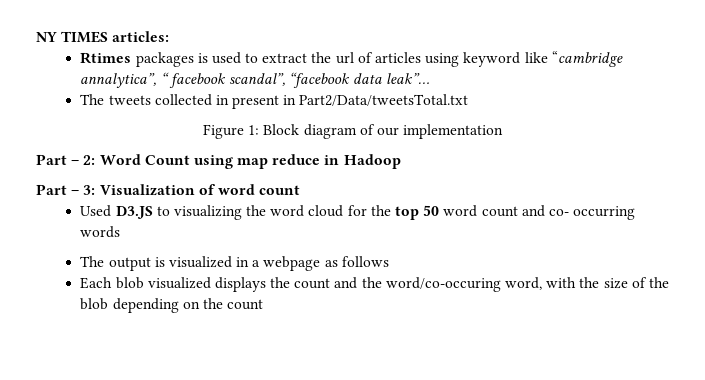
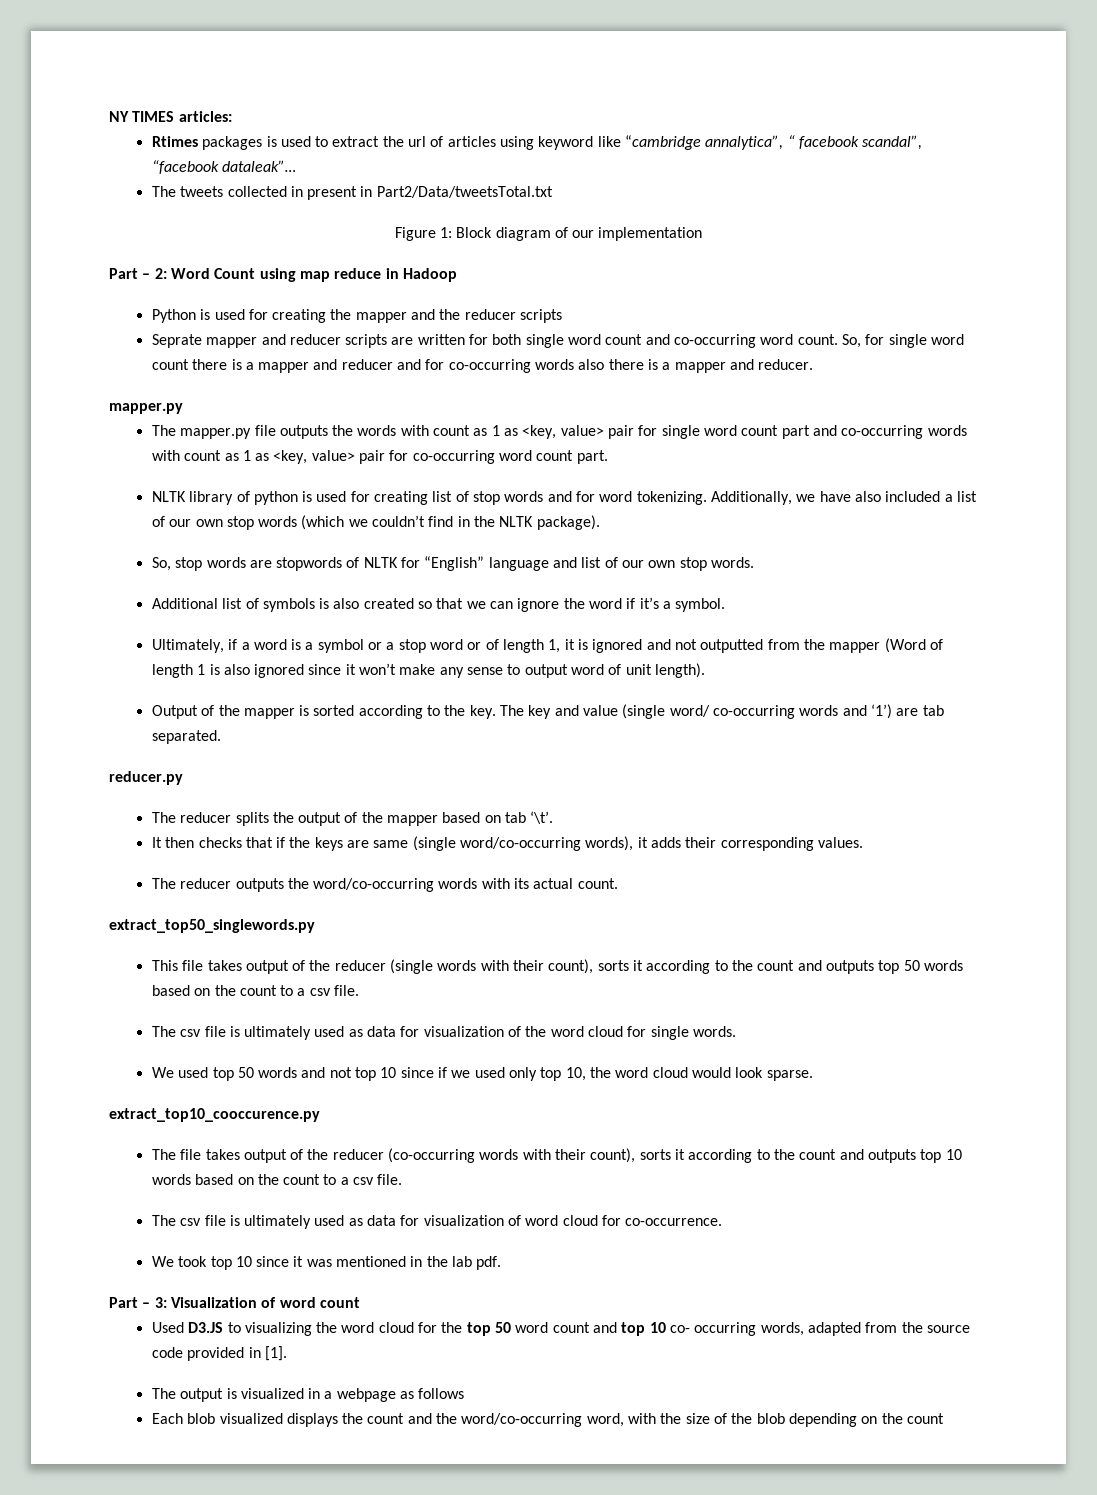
- Rtimes packages is used to extract the url of articles using keyword like “cambridge annalytica”, “ facebook scandal”, “facebook data leak”…
+ Rtimes packages is used to extract the url of articles using keyword like “cambridge annalytica”, “ facebook scandal”, “facebook dataleak”…
+ Python is used for creating the mapper and the reducer scripts
+ Seprate mapper and reducer scripts are written for both single word count and co-occurring word count. So, for single word count there is a mapper and reducer and for co-occurring words also there is a mapper and reducer.
+ mapper.py
+ The mapper.py file outputs the words with count as 1 as <key, value> pair for single word count part and co-occurring words with count as 1 as <key, value> pair for co-occurring word count part.
+ NLTK library of python is used for creating list of stop words and for word tokenizing. Additionally, we have also included a list of our own stop words (which we couldn’t find in the NLTK package).
+ So, stop words are stopwords of NLTK for “English” language and list of our own stop words.
+ Additional list of symbols is also created so that we can ignore the word if it’s a symbol.
+ Ultimately, if a word is a symbol or a stop word or of length 1, it is ignored and not outputted from the mapper (Word of length 1 is also ignored since it won’t make any sense to output word of unit length).
+ Output of the mapper is sorted according to the key. The key and value (single word/ co-occurring words and ‘1’) are tab separated.
+ reducer.py
+ The reducer splits the output of the mapper based on tab ‘\t’.
+ It then checks that if the keys are same (single word/co-occurring words), it adds their corresponding values.
+ The reducer outputs the word/co-occurring words with its actual count.
+ extract_top50_singlewords.py
+ This file takes output of the reducer (single words with their count), sorts it according to the count and outputs top 50 words based on the count to a csv file.
+ The csv file is ultimately used as data for visualization of the word cloud for single words.
+ We used top 50 words and not top 10 since if we used only top 10, the word cloud would look sparse.
+ extract_top10_cooccurence.py
+ The file takes output of the reducer (co-occurring words with their count), sorts it according to the count and outputs top 10 words based on the count to a csv file.
+ The csv file is ultimately used as data for visualization of word cloud for co-occurrence.
+ We took top 10 since it was mentioned in the lab pdf.
- Used D3.JS to visualizing the word cloud for the top 50 word count and co- occurring words
+ Used D3.JS to visualizing the word cloud for the top 50 word count and top 10 co- occurring words, adapted from the source code provided in [1].
- Each blob visualized displays the count and the word/co-occuring word, with the size of the blob depending on the count
+ Each blob visualized displays the count and the word/co-occurring word, with the size of the blob depending on the count

